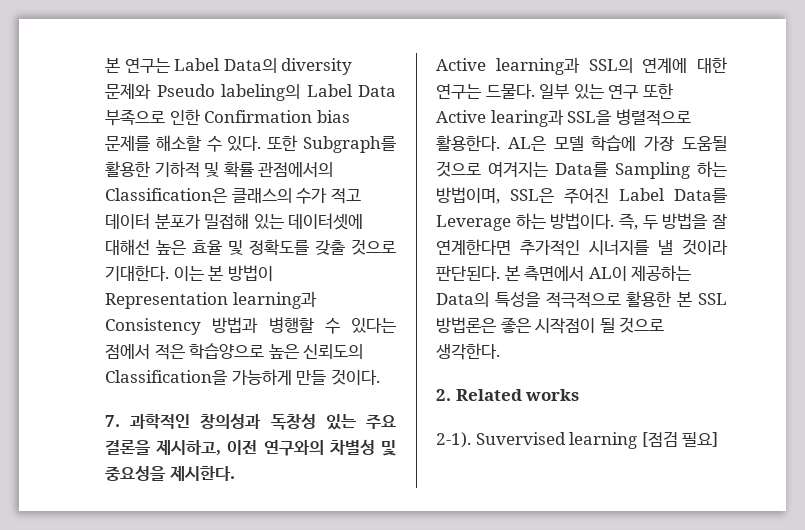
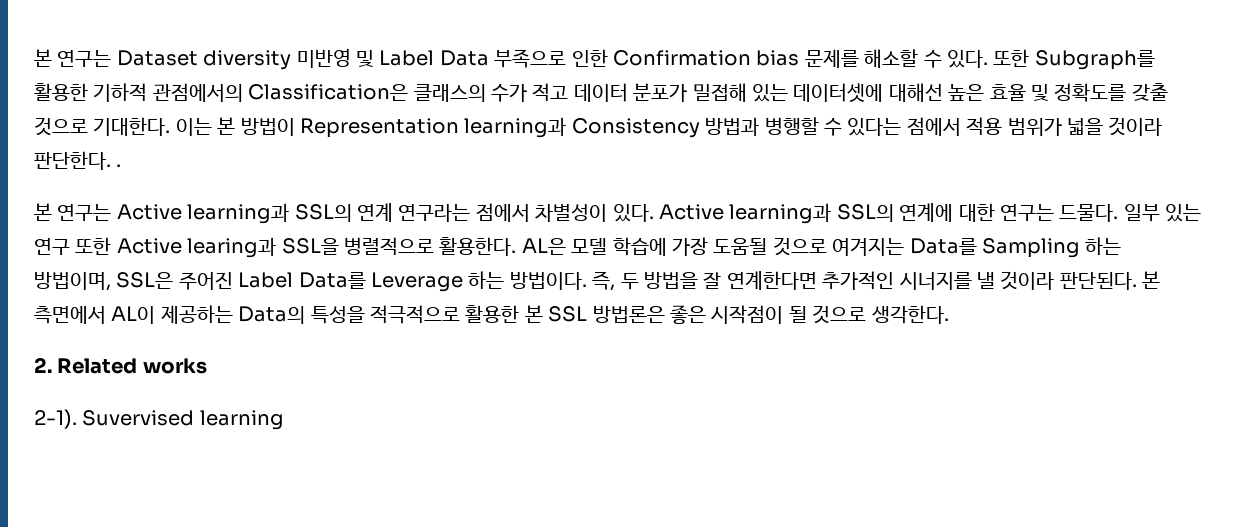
- 본 연구는 Label Data의 diversity 문제와 Pseudo labeling의 Label Data 부족으로 인한 Confirmation bias 문제를 해소할 수 있다.
+ 본 연구는 Dataset diversity 미반영 및 Label Data 부족으로 인한 Confirmation bias 문제를 해소할 수 있다.
- 또한 Subgraph를 활용한 기하적 및 확률 관점에서의 Classification은 클래스의 수가 적고 데이터 분포가 밀접해 있는 데이터셋에 대해선 높은 효율 및 정확도를 갖출 것으로 기대한다.
+ 또한 Subgraph를 활용한 기하적 관점에서의 Classification은 클래스의 수가 적고 데이터 분포가 밀접해 있는 데이터셋에 대해선 높은 효율 및 정확도를 갖출 것으로 기대한다.
- 이는 본 방법이 Representation learning과 Consistency 방법과 병행할 수 있다는 점에서 적은 학습양으로 높은 신뢰도의 Classification을 가능하게 만들 것이다.
- 7. 과학적인 창의성과 독창성 있는 주요 결론을 제시하고, 이전 연구와의 차별성 및 중요성을 제시한다.
- Active learning과 SSL의 연계에 대한 연구는 드물다.
+ 이는 본 방법이 Representation learning과 Consistency 방법과 병행할 수 있다는 점에서 적용 범위가 넓을 것이라 판단한다. .
+ 본 연구는 Active learning과 SSL의 연계 연구라는 점에서 차별성이 있다. Active learning과 SSL의 연계에 대한 연구는 드물다.
- Suvervised learning [점검 필요]
+ Suvervised learning

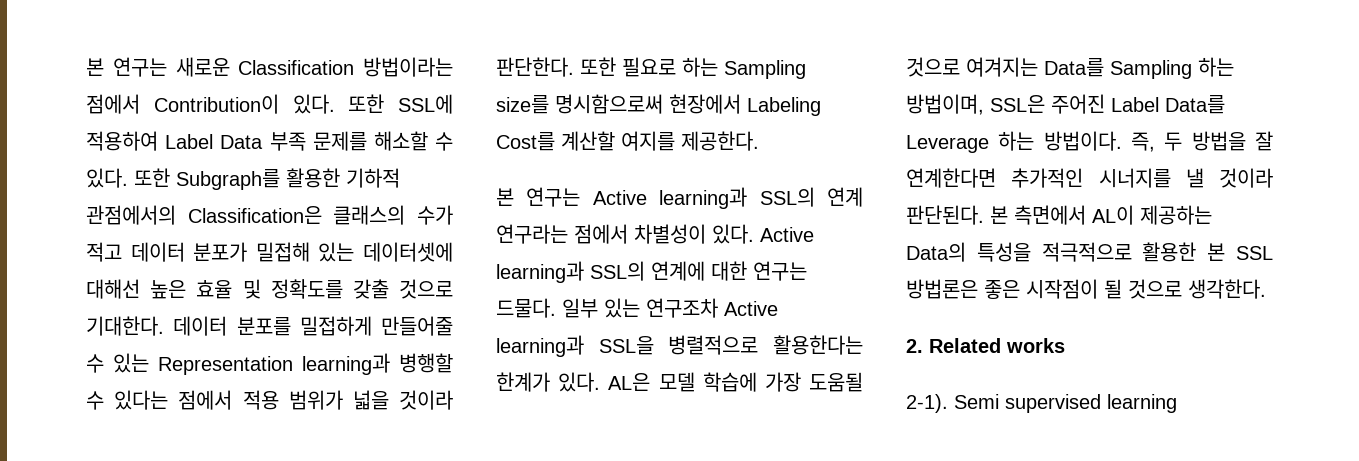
- 본 연구는 Dataset diversity 미반영 및 Label Data 부족으로 인한 Confirmation bias 문제를 해소할 수 있다.
+ 본 연구는 새로운 Classification 방법이라는 점에서 Contribution이 있다. 또한 SSL에 적용하여 Label Data 부족 문제를 해소할 수 있다.
- 이는 본 방법이 Representation learning과 Consistency 방법과 병행할 수 있다는 점에서 적용 범위가 넓을 것이라 판단한다. .
+ 데이터 분포를 밀접하게 만들어줄 수 있는 Representation learning과 병행할 수 있다는 점에서 적용 범위가 넓을 것이라 판단한다. 또한 필요로 하는 Sampling size를 명시함으로써 현장에서 Labeling Cost를 계산할 여지를 제공한다.
- 일부 있는 연구 또한 Active learing과 SSL을 병렬적으로 활용한다.
+ 일부 있는 연구조차 Active learning과 SSL을 병렬적으로 활용한다는 한계가 있다.
- Suvervised learning
+ Semi supervised learning

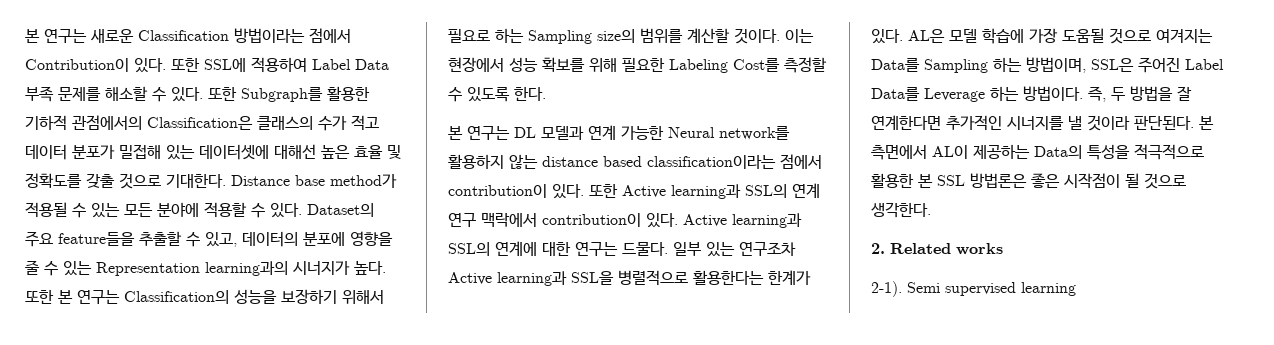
- 데이터 분포를 밀접하게 만들어줄 수 있는 Representation learning과 병행할 수 있다는 점에서 적용 범위가 넓을 것이라 판단한다. 또한 필요로 하는 Sampling size를 명시함으로써 현장에서 Labeling Cost를 계산할 여지를 제공한다.
- 본 연구는 Active learning과 SSL의 연계 연구라는 점에서 차별성이 있다.
+ Distance base method가 적용될 수 있는 모든 분야에 적용할 수 있다. Dataset의 주요 feature들을 추출할 수 있고, 데이터의 분포에 영향을 줄 수 있는 Representation learning과의 시너지가 높다. 또한 본 연구는 Classification의 성능을 보장하기 위해서 필요로 하는 Sampling size의 범위를 계산할 것이다. 이는 현장에서 성능 확보를 위해 필요한 Labeling Cost를 측정할 수 있도록 한다.
+ 본 연구는 DL 모델과 연계 가능한 Neural network를 활용하지 않는 distance based classification이라는 점에서 contribution이 있다. 또한 Active learning과 SSL의 연계 연구 맥락에서 contribution이 있다.

